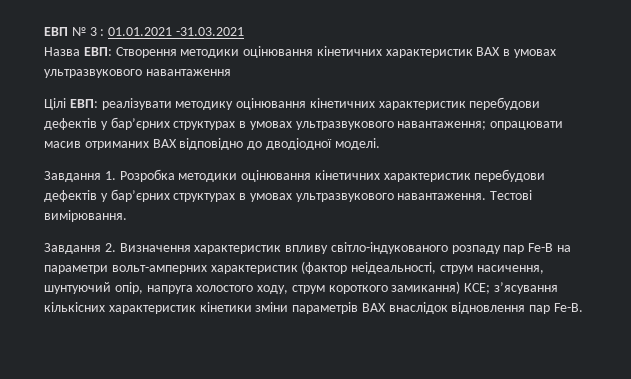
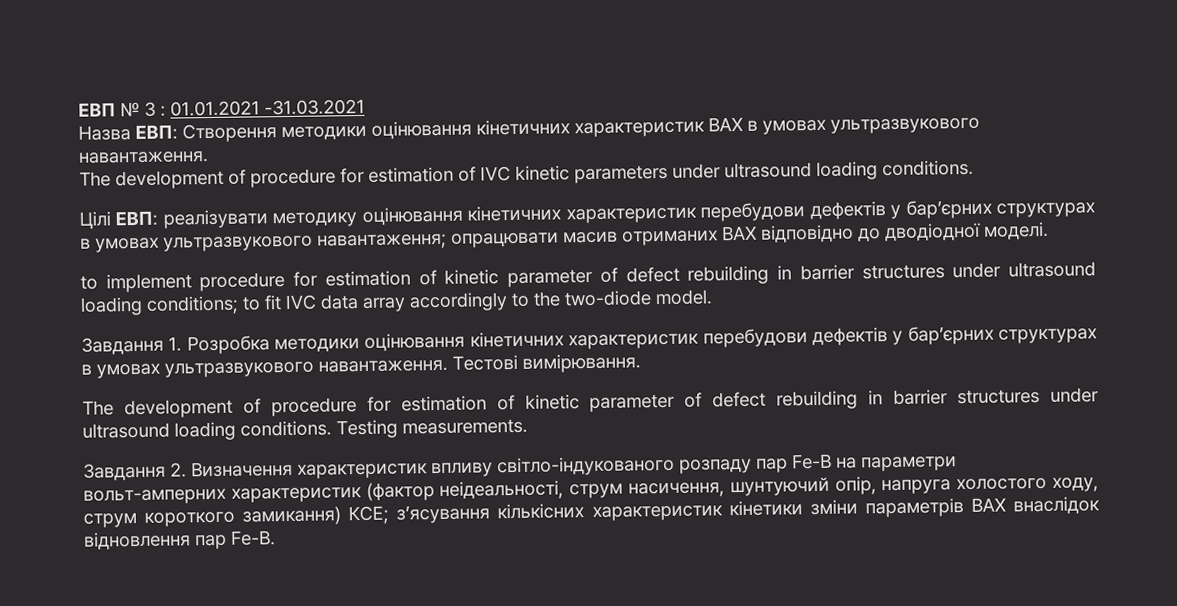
- Назва ЕВП: Створення методики оцінювання кінетичних характеристик ВАХ в умовах ультразвукового навантаження
+ Назва ЕВП: Створення методики оцінювання кінетичних характеристик ВАХ в умовах ультразвукового навантаження.
+ The development of procedure for estimation of IVC kinetic parameters under ultrasound loading conditions.
+ to implement procedure for estimation of kinetic parameter of defect rebuilding in barrier structures under ultrasound loading conditions; to fit IVC data array accordingly to the two-diode model.
+ The development of procedure for estimation of kinetic parameter of defect rebuilding in barrier structures under ultrasound loading conditions. Testing measurements.

